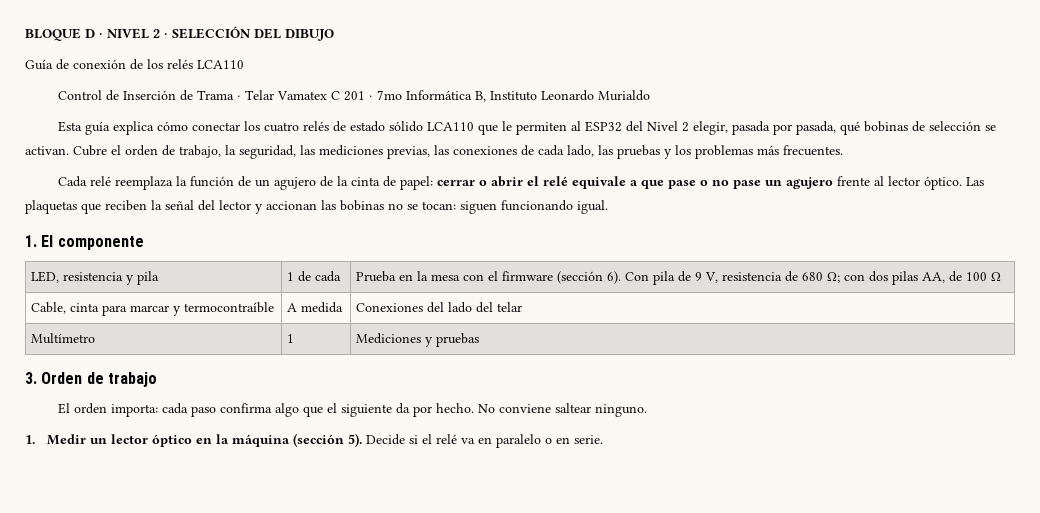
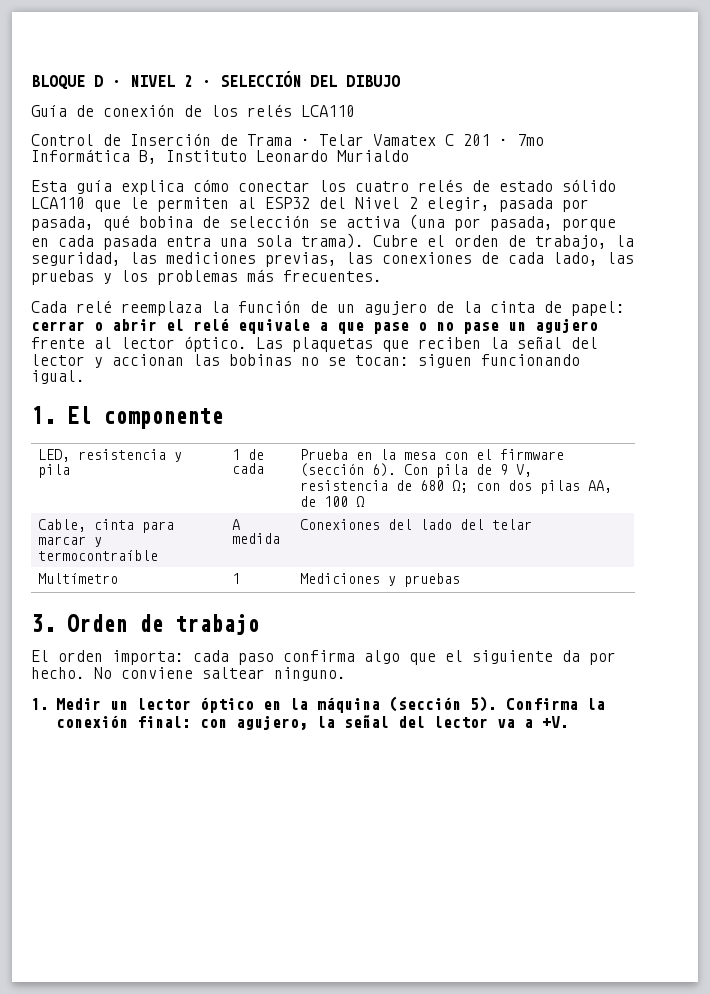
- Esta guía explica cómo conectar los cuatro relés de estado sólido LCA110 que le permiten al ESP32 del Nivel 2 elegir, pasada por pasada, qué bobinas de selección se activan.
+ Esta guía explica cómo conectar los cuatro relés de estado sólido LCA110 que le permiten al ESP32 del Nivel 2 elegir, pasada por pasada, qué bobina de selección se activa (una por pasada, porque en cada pasada entra una sola trama).
- Decide si el relé va en paralelo o en serie.
+ Confirma la conexión final: con agujero, la señal del lector va a +V.

